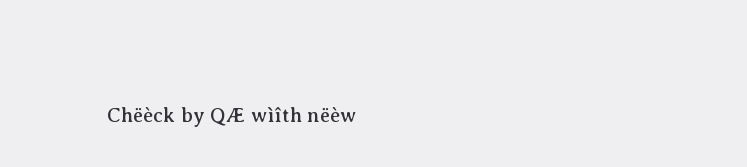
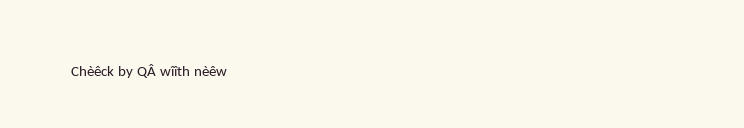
- Chëèck by QÆ wìîth nëèw
+ Chèêck by QÂ wîîth nèêw

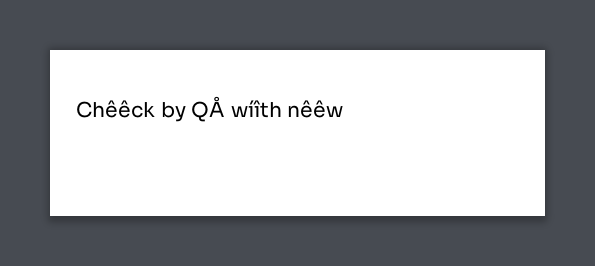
- Chèêck by QÂ wîîth nèêw
+ Chêêck by QÅ wíîth nêêw

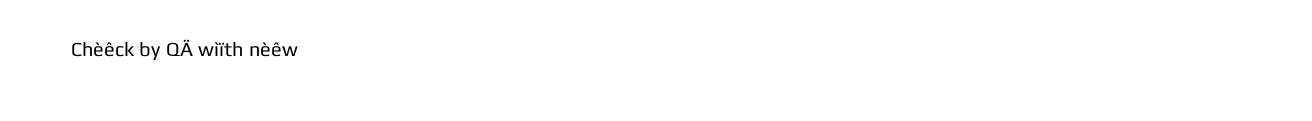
- Chêêck by QÅ wíîth nêêw
+ Chèêck by QÄ wìïth nèêw

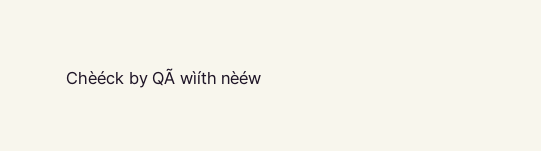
- Chèêck by QÄ wìïth nèêw
+ Chèéck by QÃ wìíth nèéw

